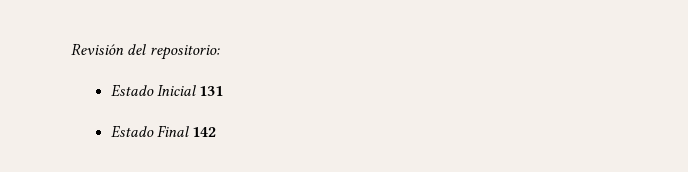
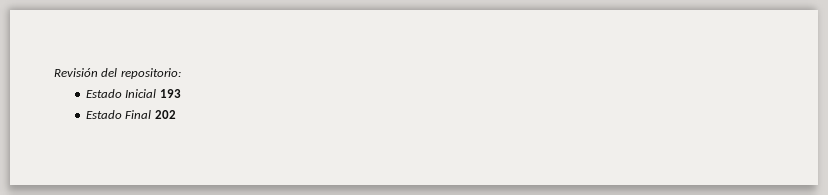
- Estado Inicial 131
+ Estado Inicial 193
- Estado Final 142
+ Estado Final 202

